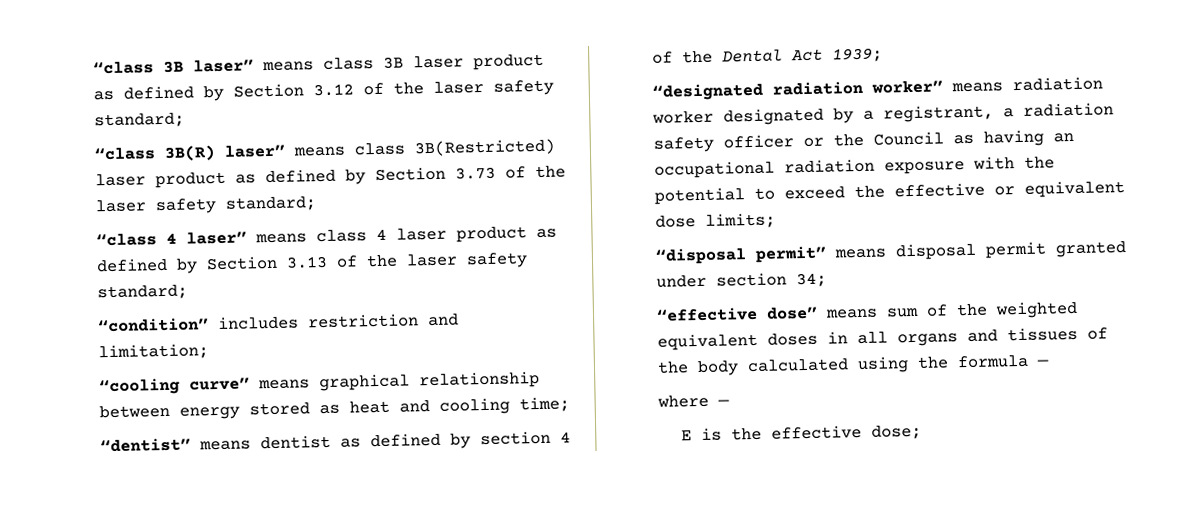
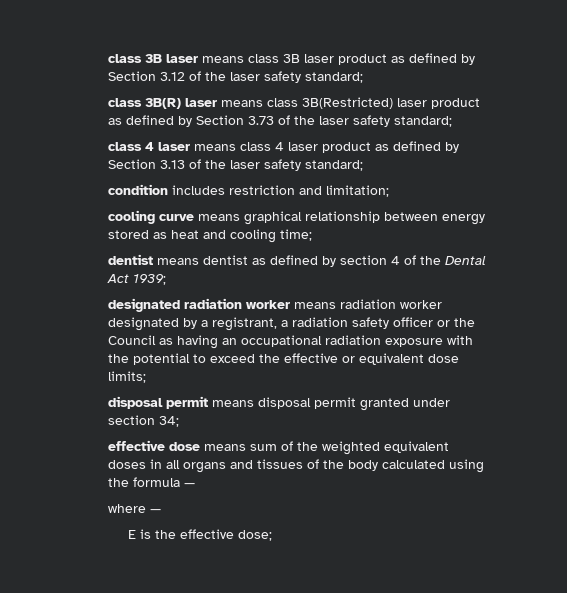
- “class 3B laser” means class 3B laser product as defined by Section 3.12 of the laser safety standard;
+ class 3B laser means class 3B laser product as defined by Section 3.12 of the laser safety standard;
- “class 3B(R) laser” means class 3B(Restricted) laser product as defined by Section 3.73 of the laser safety standard;
+ class 3B(R) laser means class 3B(Restricted) laser product as defined by Section 3.73 of the laser safety standard;
- “class 4 laser” means class 4 laser product as defined by Section 3.13 of the laser safety standard;
+ class 4 laser means class 4 laser product as defined by Section 3.13 of the laser safety standard;
- “condition” includes restriction and limitation;
+ condition includes restriction and limitation;
- “cooling curve” means graphical relationship between energy stored as heat and cooling time;
+ cooling curve means graphical relationship between energy stored as heat and cooling time;
- “dentist” means dentist as defined by section 4 of the Dental Act 1939;
+ dentist means dentist as defined by section 4 of the Dental Act 1939;
- “designated radiation worker” means radiation worker designated by a registrant, a radiation safety officer or the Council as having an occupational radiation exposure with the potential to exceed the effective or equivalent dose limits;
+ designated radiation worker means radiation worker designated by a registrant, a radiation safety officer or the Council as having an occupational radiation exposure with the potential to exceed the effective or equivalent dose limits;
- “disposal permit” means disposal permit granted under section 34;
+ disposal permit means disposal permit granted under section 34;
- “effective dose” means sum of the weighted equivalent doses in all organs and tissues of the body calculated using the formula —
+ effective dose means sum of the weighted equivalent doses in all organs and tissues of the body calculated using the formula —

